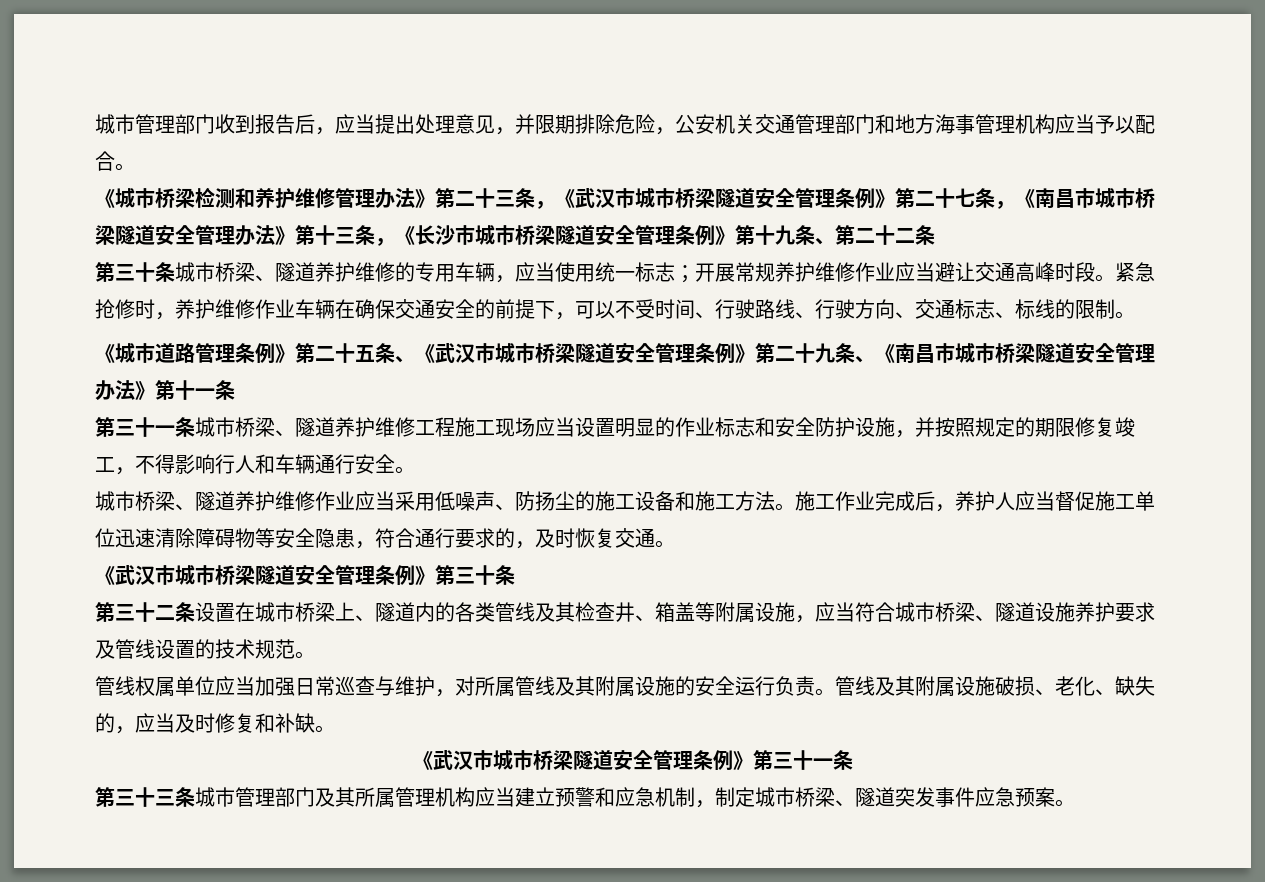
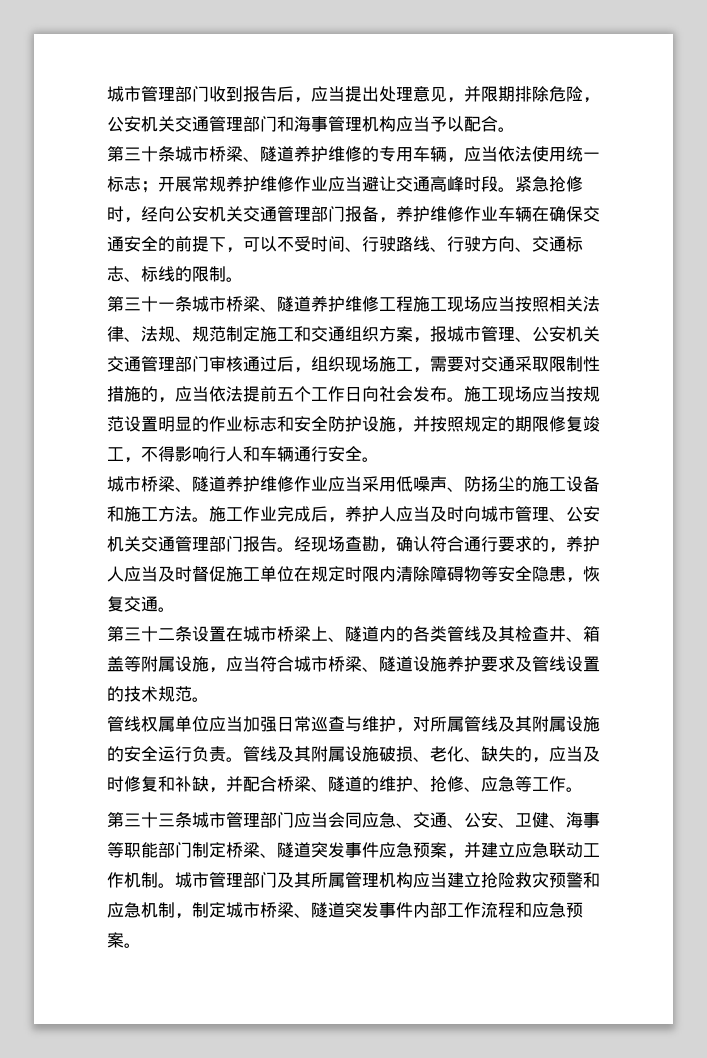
- 城市管理部门收到报告后，应当提出处理意见，并限期排除危险，公安机关交通管理部门和地方海事管理机构应当予以配合。
+ 城市管理部门收到报告后，应当提出处理意见，并限期排除危险，公安机关交通管理部门和海事管理机构应当予以配合。
- 《城市桥梁检测和养护维修管理办法》第二十三条，《武汉市城市桥梁隧道安全管理条例》第二十七条，《南昌市城市桥梁隧道安全管理办法》第十三条，《长沙市城市桥梁隧道安全管理条例》第十九条、第二十二条
- 第三十条城市桥梁、隧道养护维修的专用车辆，应当使用统一标志；开展常规养护维修作业应当避让交通高峰时段。
+ 第三十条城市桥梁、隧道养护维修的专用车辆，应当依法使用统一标志；开展常规养护维修作业应当避让交通高峰时段。
- 紧急抢修时，养护维修作业车辆在确保交通安全的前提下，可以不受时间、行驶路线、行驶方向、交通标志、标线的限制。
+ 紧急抢修时，经向公安机关交通管理部门报备，养护维修作业车辆在确保交通安全的前提下，可以不受时间、行驶路线、行驶方向、交通标志、标线的限制。
- 《城市道路管理条例》第二十五条、《武汉市城市桥梁隧道安全管理条例》第二十九条、《南昌市城市桥梁隧道安全管理办法》第十一条
- 第三十一条城市桥梁、隧道养护维修工程施工现场应当设置明显的作业标志和安全防护设施，并按照规定的期限修复竣工，不得影响行人和车辆通行安全。
+ 第三十一条城市桥梁、隧道养护维修工程施工现场应当按照相关法律、法规、规范制定施工和交通组织方案，报城市管理、公安机关交通管理部门审核通过后，组织现场施工，需要对交通采取限制性措施的，应当依法提前五个工作日向社会发布。施工现场应当按规范设置明显的作业标志和安全防护设施，并按照规定的期限修复竣工，不得影响行人和车辆通行安全。
- 施工作业完成后，养护人应当督促施工单位迅速清除障碍物等安全隐患，符合通行要求的，及时恢复交通。
- 《武汉市城市桥梁隧道安全管理条例》第三十条
+ 施工作业完成后，养护人应当及时向城市管理、公安机关交通管理部门报告。经现场查勘，确认符合通行要求的，养护人应当及时督促施工单位在规定时限内清除障碍物等安全隐患，恢复交通。
- 管线及其附属设施破损、老化、缺失的，应当及时修复和补缺。
- 《武汉市城市桥梁隧道安全管理条例》第三十一条
+ 管线及其附属设施破损、老化、缺失的，应当及时修复和补缺，并配合桥梁、隧道的维护、抢修、应急等工作。
- 第三十三条城市管理部门及其所属管理机构应当建立预警和应急机制，制定城市桥梁、隧道突发事件应急预案。
+ 第三十三条城市管理部门应当会同应急、交通、公安、卫健、海事等职能部门制定桥梁、隧道突发事件应急预案，并建立应急联动工作机制。城市管理部门及其所属管理机构应当建立抢险救灾预警和应急机制，制定城市桥梁、隧道突发事件内部工作流程和应急预案。

